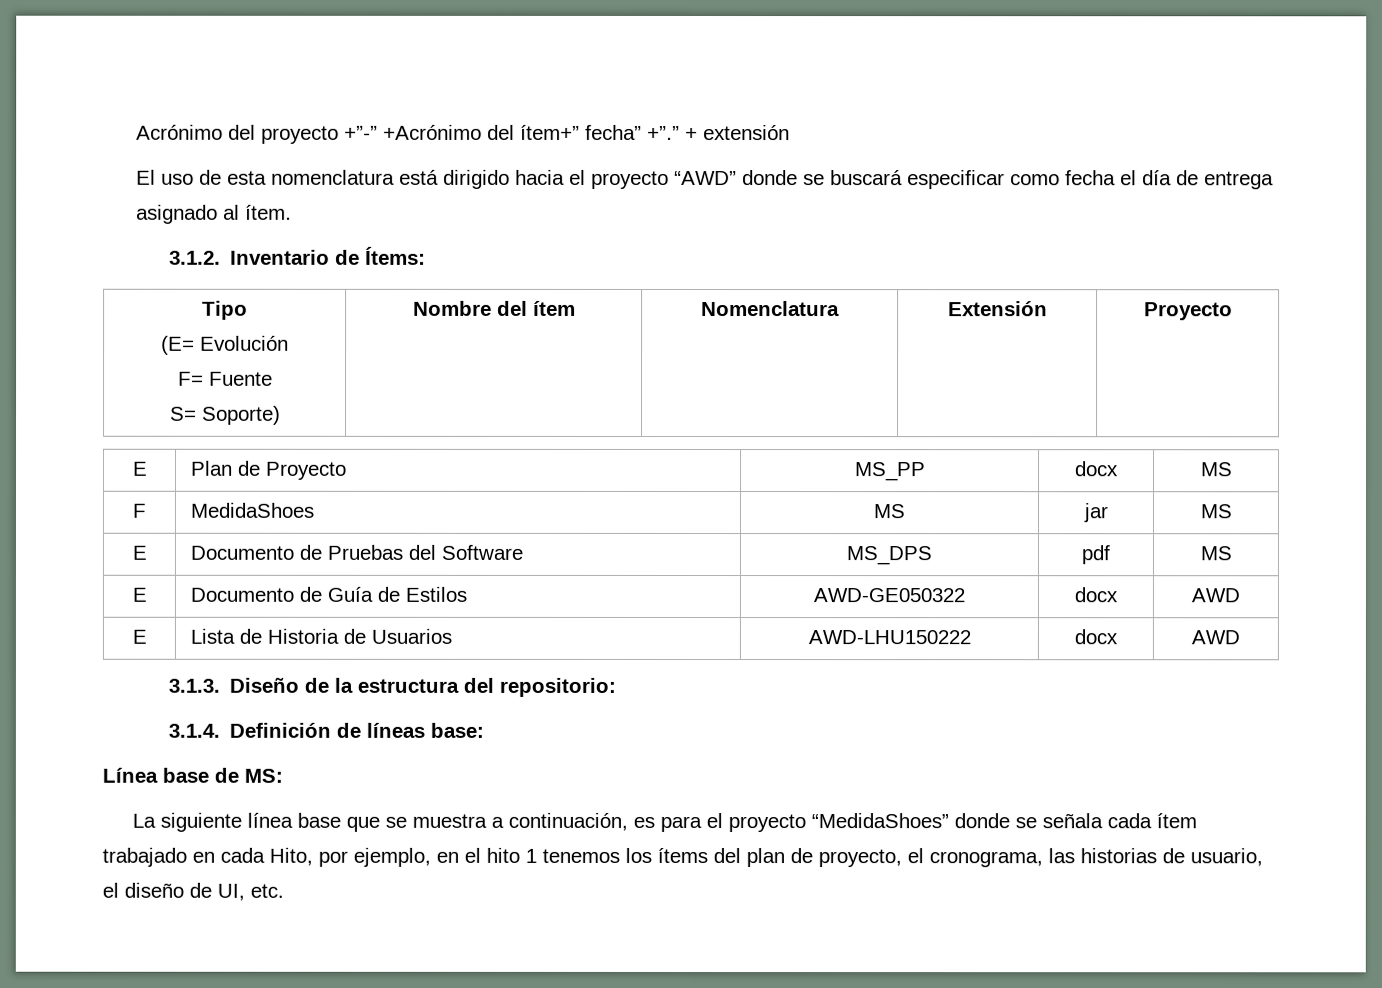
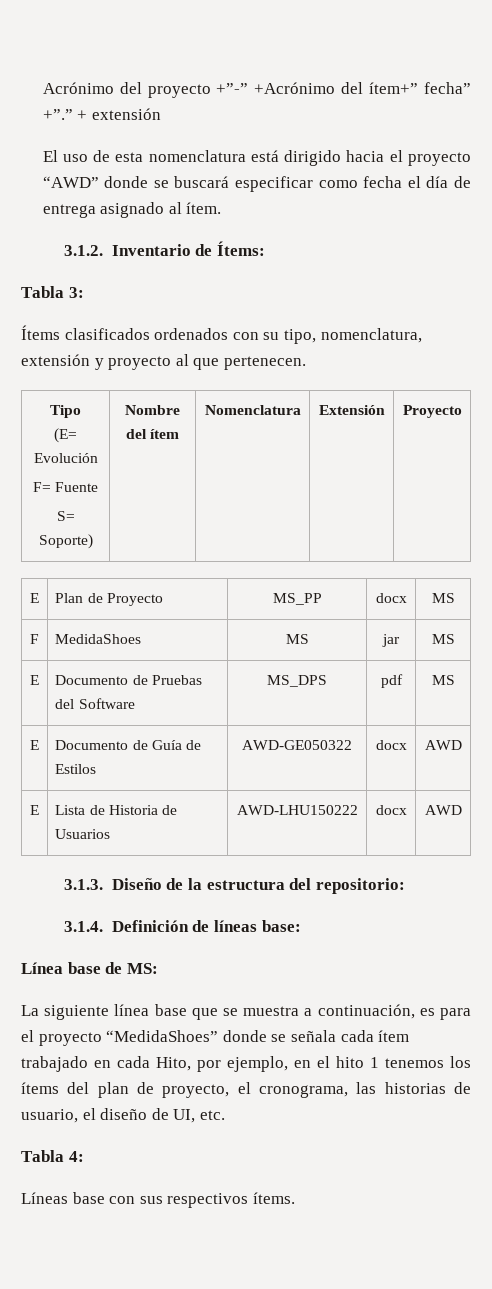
+ Tabla 3:
+ Ítems clasificados ordenados con su tipo, nomenclatura, extensión y proyecto al que pertenecen.
+ Tabla 4:
+ Líneas base con sus respectivos ítems.

